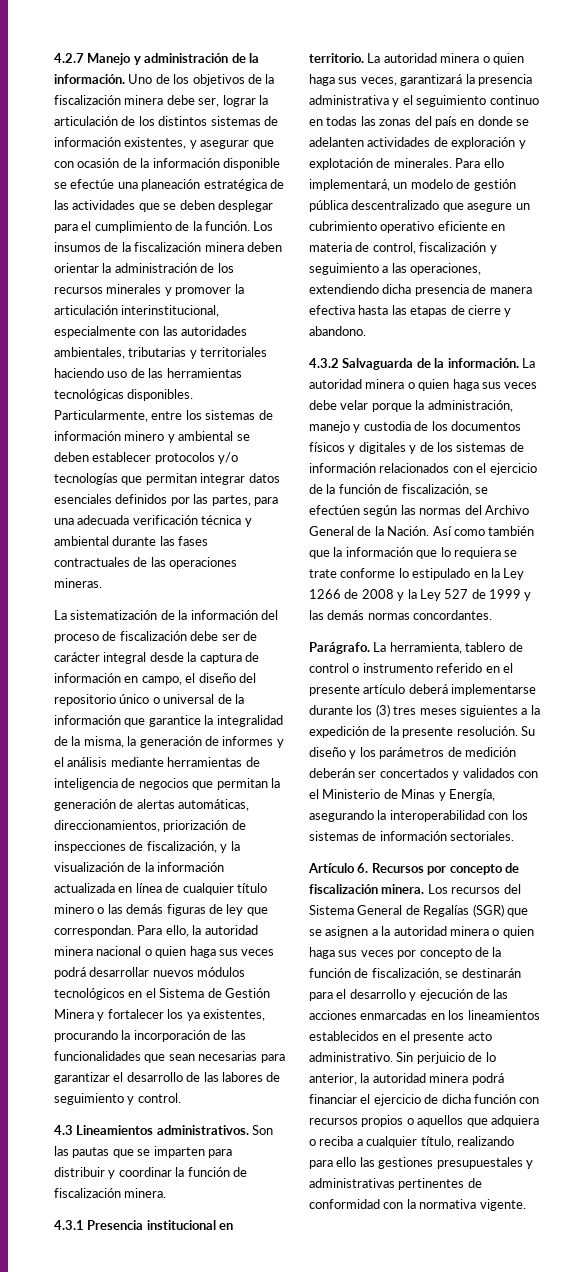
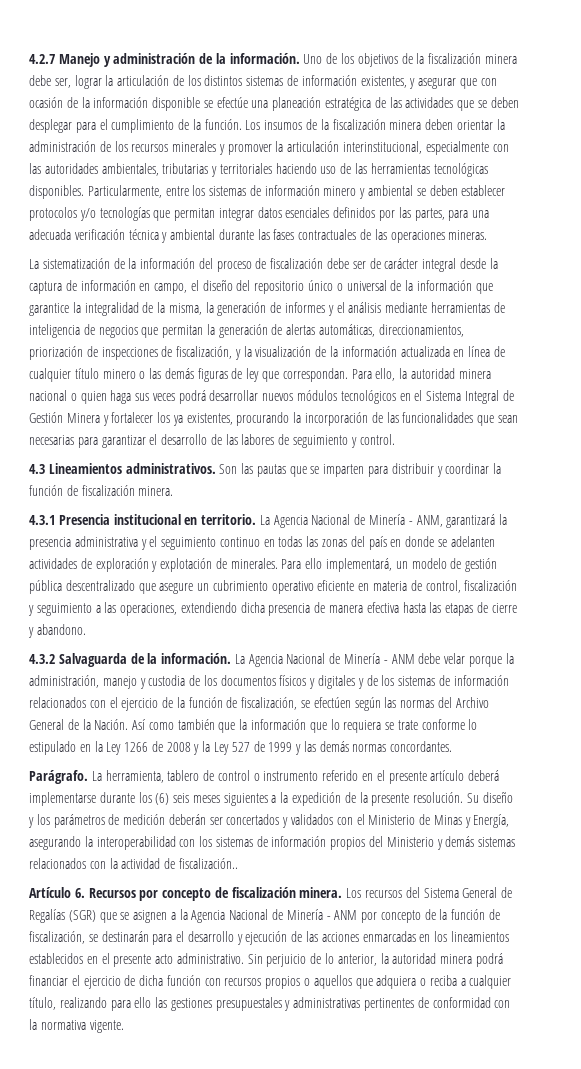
- Para ello, la autoridad minera nacional o quien haga sus veces podrá desarrollar nuevos módulos tecnológicos en el Sistema de Gestión Minera y fortalecer los ya existentes, procurando la incorporación de las funcionalidades que sean necesarias para garantizar el desarrollo de las labores de seguimiento y control.
+ Para ello, la autoridad minera nacional o quien haga sus veces podrá desarrollar nuevos módulos tecnológicos en el Sistema Integral de Gestión Minera y fortalecer los ya existentes, procurando la incorporación de las funcionalidades que sean necesarias para garantizar el desarrollo de las labores de seguimiento y control.
- La autoridad minera o quien haga sus veces, garantizará la presencia administrativa y el seguimiento continuo en todas las zonas del país en donde se adelanten actividades de exploración y explotación de minerales.
+ La Agencia Nacional de Minería - ANM, garantizará la presencia administrativa y el seguimiento continuo en todas las zonas del país en donde se adelanten actividades de exploración y explotación de minerales.
- La autoridad minera o quien haga sus veces debe velar porque la administración, manejo y custodia de los documentos físicos y digitales y de los sistemas de información relacionados con el ejercicio de la función de fiscalización, se efectúen según las normas del Archivo General de la Nación.
+ La Agencia Nacional de Minería - ANM debe velar porque la administración, manejo y custodia de los documentos físicos y digitales y de los sistemas de información relacionados con el ejercicio de la función de fiscalización, se efectúen según las normas del Archivo General de la Nación.
- La herramienta, tablero de control o instrumento referido en el presente artículo deberá implementarse durante los (3) tres meses siguientes a la expedición de la presente resolución.
+ La herramienta, tablero de control o instrumento referido en el presente artículo deberá implementarse durante los (6) seis meses siguientes a la expedición de la presente resolución.
- Su diseño y los parámetros de medición deberán ser concertados y validados con el Ministerio de Minas y Energía, asegurando la interoperabilidad con los sistemas de información sectoriales.
+ Su diseño y los parámetros de medición deberán ser concertados y validados con el Ministerio de Minas y Energía, asegurando la interoperabilidad con los sistemas de información propios del Ministerio y demás sistemas relacionados con la actividad de fiscalización..
- Los recursos del Sistema General de Regalías (SGR) que se asignen a la autoridad minera o quien haga sus veces por concepto de la función de fiscalización, se destinarán para el desarrollo y ejecución de las acciones enmarcadas en los lineamientos establecidos en el presente acto administrativo.
+ Los recursos del Sistema General de Regalías (SGR) que se asignen a la Agencia Nacional de Minería - ANM por concepto de la función de fiscalización, se destinarán para el desarrollo y ejecución de las acciones enmarcadas en los lineamientos establecidos en el presente acto administrativo.

